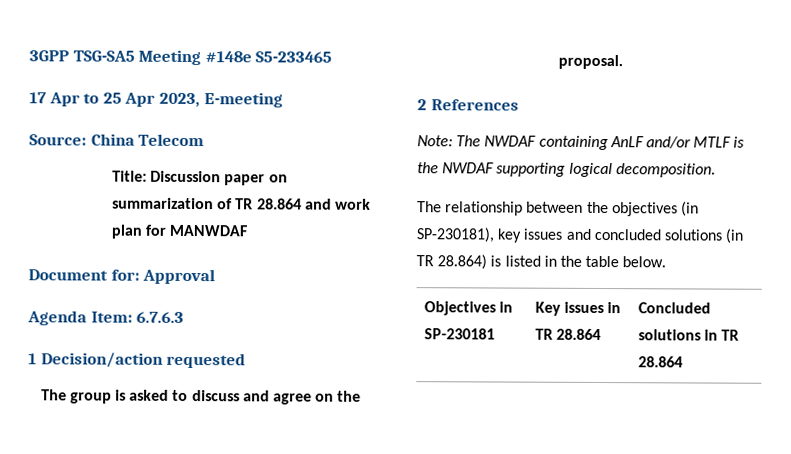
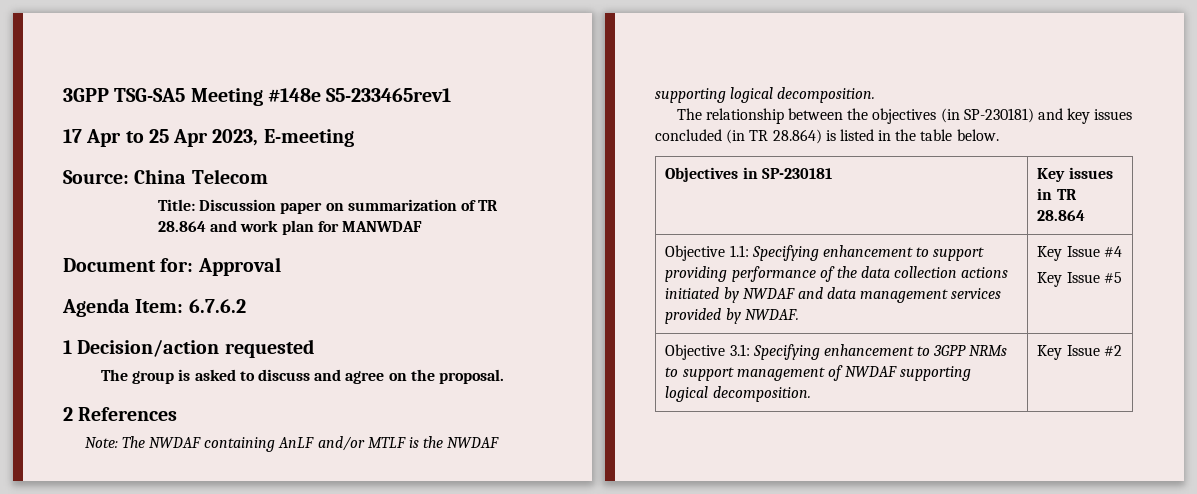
- 3GPP TSG-SA5 Meeting #148e S5-233465
+ 3GPP TSG-SA5 Meeting #148e S5-233465rev1
- Agenda Item: 6.7.6.3
+ Agenda Item: 6.7.6.2
- The relationship between the objectives (in SP-230181), key issues and concluded solutions (in TR 28.864) is listed in the table below.
+ The relationship between the objectives (in SP-230181) and key issues concluded (in TR 28.864) is listed in the table below.
- Objectives in SP-230181 | Key issues in TR 28.864 | Concluded solutions in TR 28.864
+ Objectives in SP-230181 | Key issues in TR 28.864
+ Objective 1.1: Specifying enhancement to support providing performance of the data collection actions initiated by NWDAF and data management services provided by NWDAF. | Key Issue #4
+ Key Issue #5
+ Objective 3.1: Specifying enhancement to 3GPP NRMs to support management of NWDAF supporting logical decomposition. | Key Issue #2

